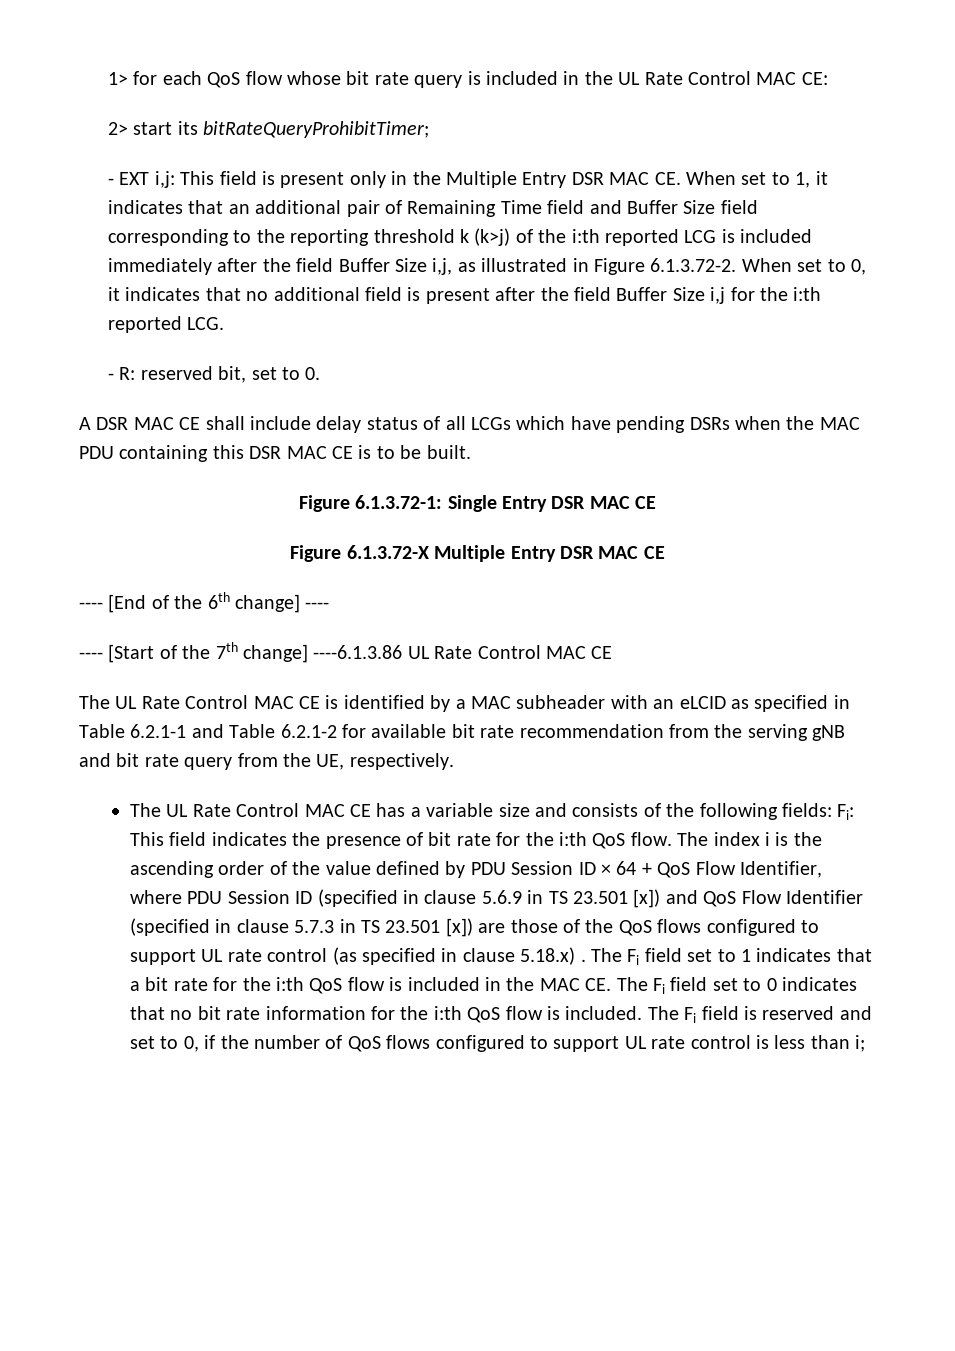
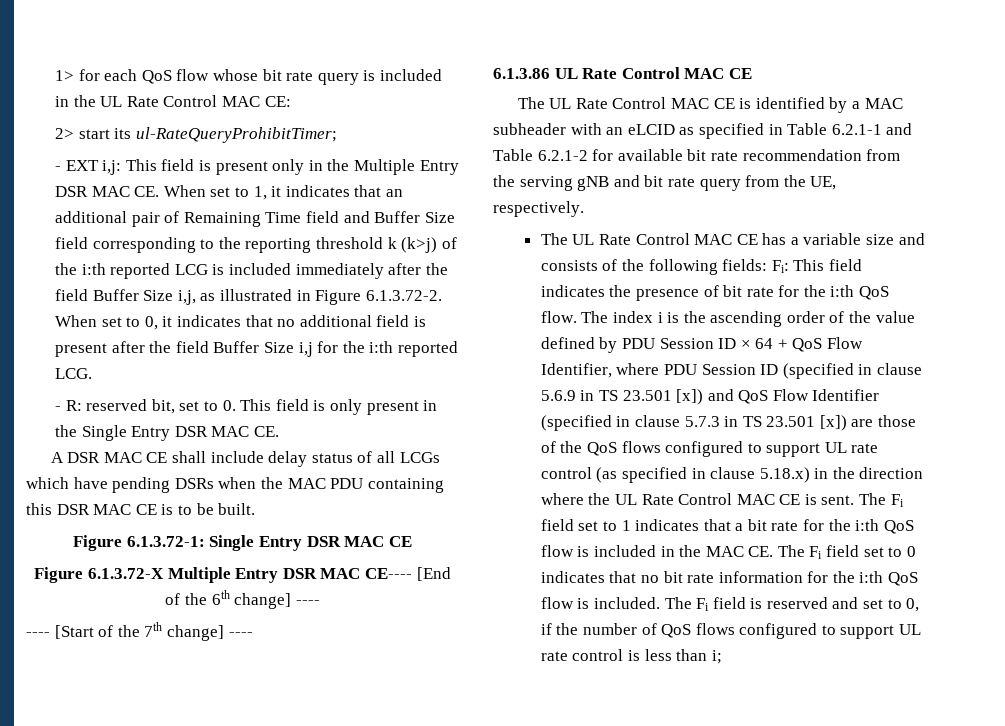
- 2> start its bitRateQueryProhibitTimer;
+ 2> start its ul-RateQueryProhibitTimer;
- - R: reserved bit, set to 0.
+ - R: reserved bit, set to 0. This field is only present in the Single Entry DSR MAC CE.
- Figure 6.1.3.72-X Multiple Entry DSR MAC CE
- ---- [End of the 6th change] ----
+ Figure 6.1.3.72-X Multiple Entry DSR MAC CE---- [End of the 6th change] ----
- ---- [Start of the 7th change] ----6.1.3.86 UL Rate Control MAC CE
+ ---- [Start of the 7th change] ----
+ 6.1.3.86 UL Rate Control MAC CE
- The index i is the ascending order of the value defined by PDU Session ID × 64 + QoS Flow Identifier, where PDU Session ID (specified in clause 5.6.9 in TS 23.501 [x]) and QoS Flow Identifier (specified in clause 5.7.3 in TS 23.501 [x]) are those of the QoS flows configured to support UL rate control (as specified in clause 5.18.x) .
+ The index i is the ascending order of the value defined by PDU Session ID × 64 + QoS Flow Identifier, where PDU Session ID (specified in clause 5.6.9 in TS 23.501 [x]) and QoS Flow Identifier (specified in clause 5.7.3 in TS 23.501 [x]) are those of the QoS flows configured to support UL rate control (as specified in clause 5.18.x) in the direction where the UL Rate Control MAC CE is sent.

